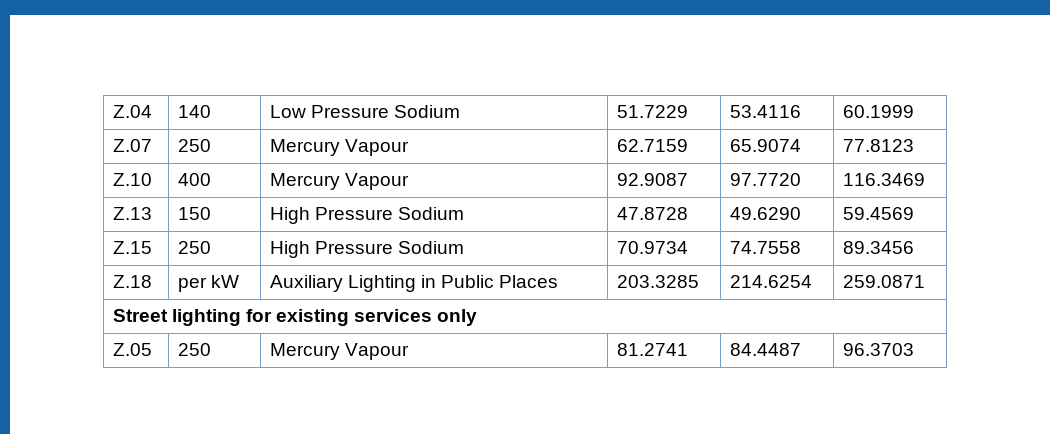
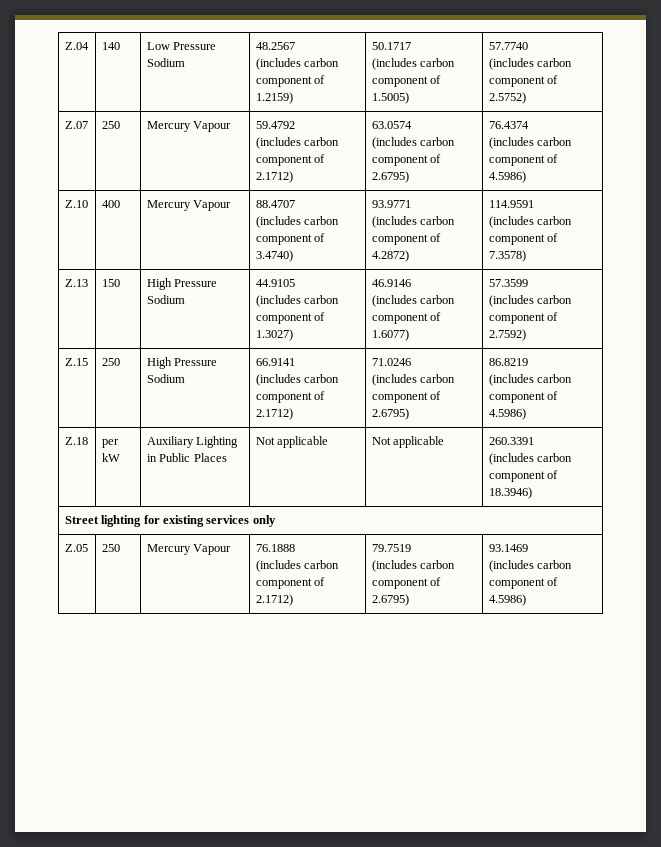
- Z.04 | 140 | Low Pressure Sodium | 51.7229 | 53.4116 | 60.1999
- Z.07 | 250 | Mercury Vapour | 62.7159 | 65.9074 | 77.8123
- Z.10 | 400 | Mercury Vapour | 92.9087 | 97.7720 | 116.3469
+ Z.04 | 140 | Low Pressure Sodium | 48.2567
+ (includes carbon component of 1.2159) | 50.1717
+ (includes carbon component of 1.5005) | 57.7740
+ (includes carbon component of 2.5752)
+ Z.07 | 250 | Mercury Vapour | 59.4792
+ (includes carbon component of 2.1712) | 63.0574
+ (includes carbon component of 2.6795) | 76.4374
+ (includes carbon component of 4.5986)
+ Z.10 | 400 | Mercury Vapour | 88.4707
+ (includes carbon component of 3.4740) | 93.9771
+ (includes carbon component of 4.2872) | 114.9591
+ (includes carbon component of 7.3578)
- Z.13 | 150 | High Pressure Sodium | 47.8728 | 49.6290 | 59.4569
+ Z.13 | 150 | High Pressure Sodium | 44.9105
+ (includes carbon component of 1.3027) | 46.9146
+ (includes carbon component of 1.6077) | 57.3599
+ (includes carbon component of 2.7592)
- Z.15 | 250 | High Pressure Sodium | 70.9734 | 74.7558 | 89.3456
+ Z.15 | 250 | High Pressure Sodium | 66.9141
+ (includes carbon component of 2.1712) | 71.0246
+ (includes carbon component of 2.6795) | 86.8219
+ (includes carbon component of 4.5986)
- Z.18 | per kW | Auxiliary Lighting in Public Places | 203.3285 | 214.6254 | 259.0871
+ Z.18 | per kW | Auxiliary Lighting in Public Places | Not applicable | Not applicable | 260.3391
+ (includes carbon component of 18.3946)
- Z.05 | 250 | Mercury Vapour | 81.2741 | 84.4487 | 96.3703
+ Z.05 | 250 | Mercury Vapour | 76.1888
+ (includes carbon component of 2.1712) | 79.7519
+ (includes carbon component of 2.6795) | 93.1469
+ (includes carbon component of 4.5986)

